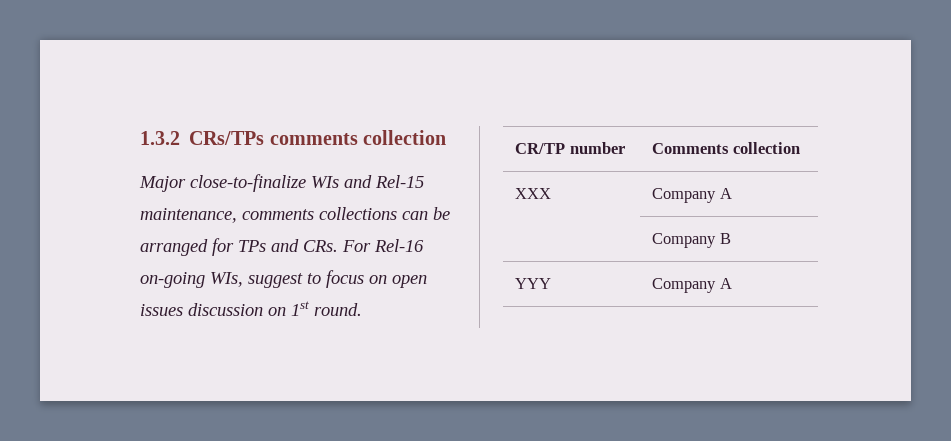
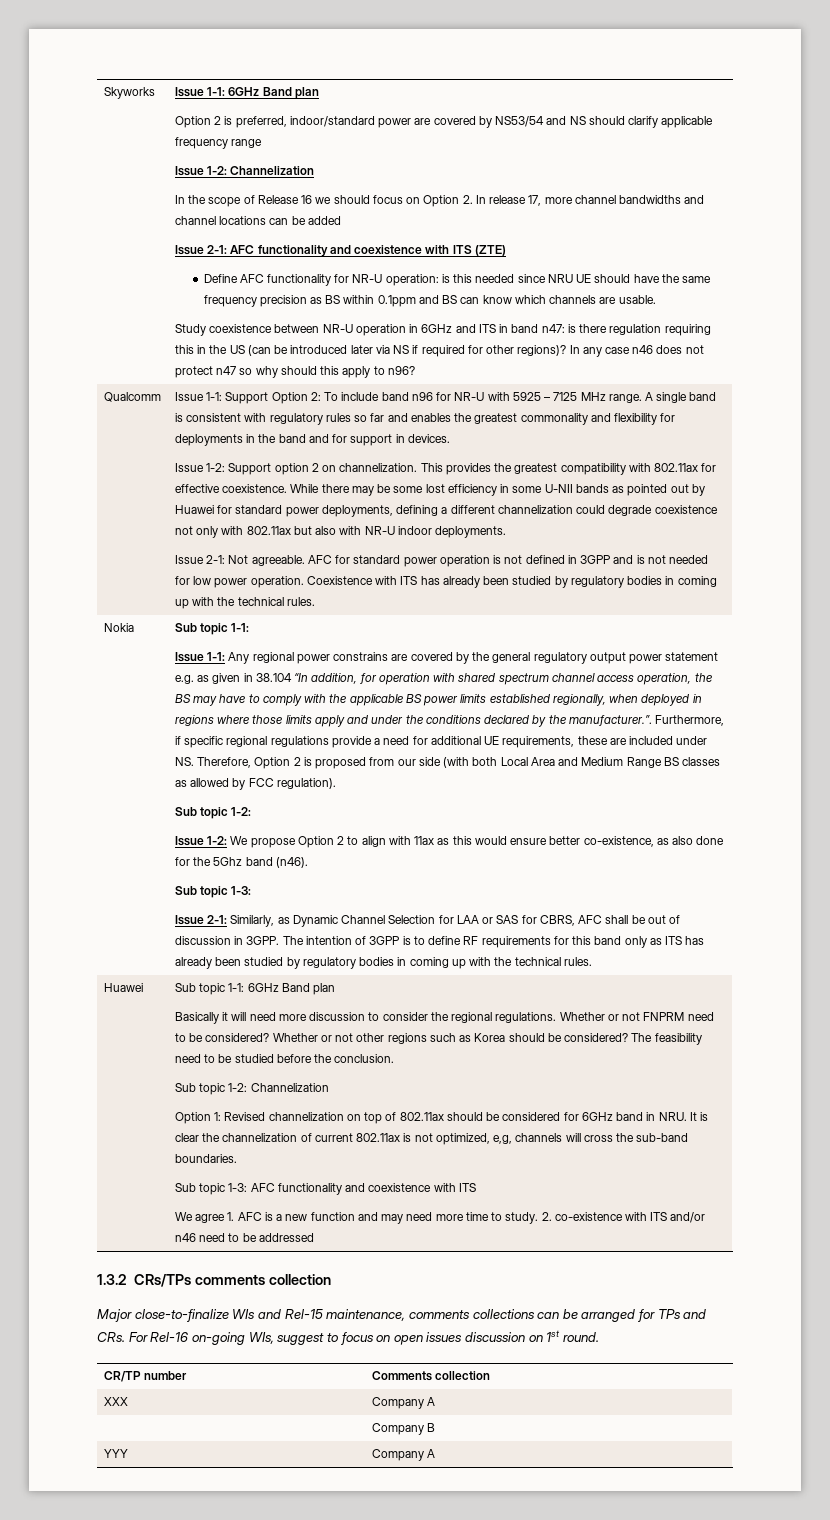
+ Skyworks | Issue 1-1: 6GHz Band plan
+ Option 2 is preferred, indoor/standard power are covered by NS53/54 and NS should clarify applicable frequency range
+ Issue 1-2: Channelization
+ In the scope of Release 16 we should focus on Option 2. In release 17, more channel bandwidths and channel locations can be added
+ Issue 2-1: AFC functionality and coexistence with ITS (ZTE)
+ Define AFC functionality for NR-U operation: is this needed since NRU UE should have the same frequency precision as BS within 0.1ppm and BS can know which channels are usable.
+ Study coexistence between NR-U operation in 6GHz and ITS in band n47: is there regulation requiring this in the US (can be introduced later via NS if required for other regions)? In any case n46 does not protect n47 so why should this apply to n96?
+ Qualcomm | Issue 1-1: Support Option 2: To include band n96 for NR-U with 5925 – 7125 MHz range. A single band is consistent with regulatory rules so far and enables the greatest commonality and flexibility for deployments in the band and for support in devices.
+ Issue 1-2: Support option 2 on channelization. This provides the greatest compatibility with 802.11ax for effective coexistence. While there may be some lost efficiency in some U-NII bands as pointed out by Huawei for standard power deployments, defining a different channelization could degrade coexistence not only with 802.11ax but also with NR-U indoor deployments.
+ Issue 2-1: Not agreeable. AFC for standard power operation is not defined in 3GPP and is not needed for low power operation. Coexistence with ITS has already been studied by regulatory bodies in coming up with the technical rules.
+ Nokia | Sub topic 1-1:
+ Issue 1-1: Any regional power constrains are covered by the general regulatory output power statement e.g. as given in 38.104 “In addition, for operation with shared spectrum channel access operation, the BS may have to comply with the applicable BS power limits established regionally, when deployed in regions where those limits apply and under the conditions declared by the manufacturer.”. Furthermore, if specific regional regulations provide a need for additional UE requirements, these are included under NS. Therefore, Option 2 is proposed from our side (with both Local Area and Medium Range BS classes as allowed by FCC regulation).
+ Sub topic 1-2:
+ Issue 1-2: We propose Option 2 to align with 11ax as this would ensure better co-existence, as also done for the 5Ghz band (n46).
+ Sub topic 1-3:
+ Issue 2-1: Similarly, as Dynamic Channel Selection for LAA or SAS for CBRS, AFC shall be out of discussion in 3GPP. The intention of 3GPP is to define RF requirements for this band only as ITS has already been studied by regulatory bodies in coming up with the technical rules.
+ Huawei | Sub topic 1-1: 6GHz Band plan
+ Basically it will need more discussion to consider the regional regulations. Whether or not FNPRM need to be considered? Whether or not other regions such as Korea should be considered? The feasibility need to be studied before the conclusion.
+ Sub topic 1-2: Channelization
+ Option 1: Revised channelization on top of 802.11ax should be considered for 6GHz band in NRU. It is clear the channelization of current 802.11ax is not optimized, e,g, channels will cross the sub-band boundaries.
+ Sub topic 1-3: AFC functionality and coexistence with ITS
+ We agree 1. AFC is a new function and may need more time to study. 2. co-existence with ITS and/or n46 need to be addressed

